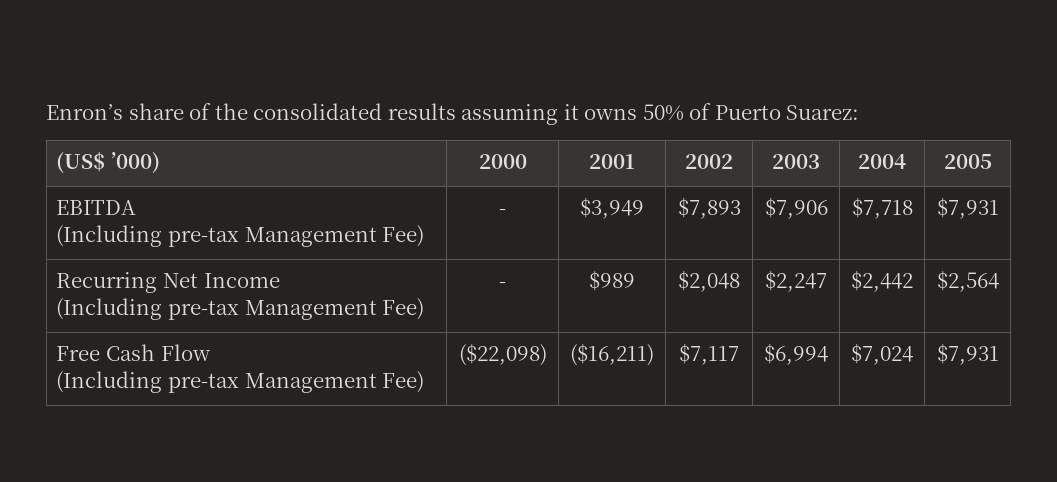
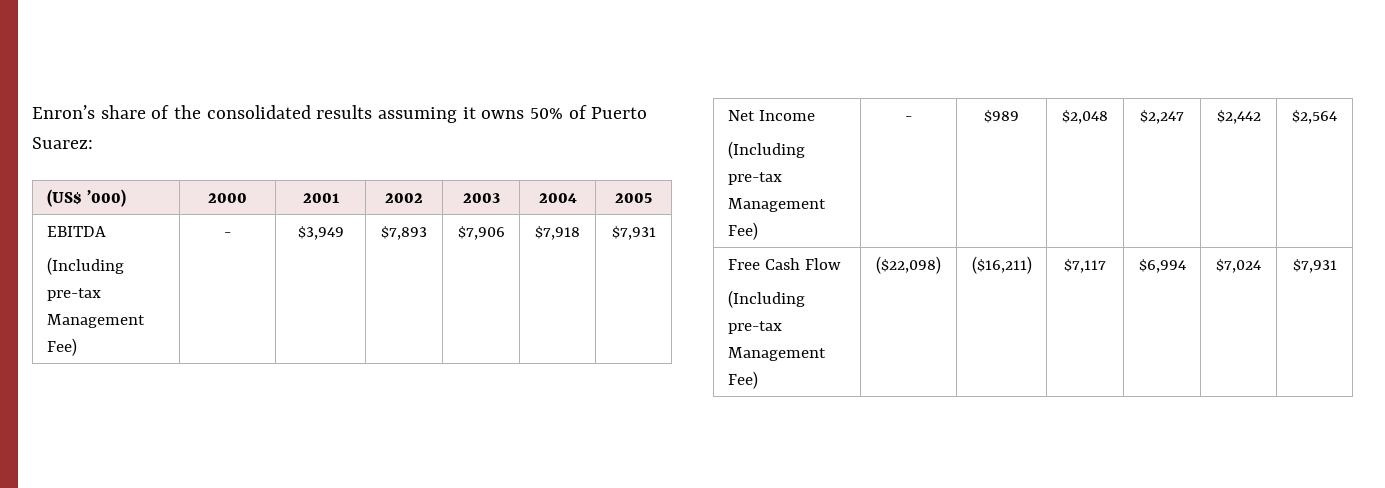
  EBITDA
- (Including pre-tax Management Fee) | - | $3,949 | $7,893 | $7,906 | $7,718 | $7,931
+ (Including pre-tax Management Fee) | - | $3,949 | $7,893 | $7,906 | $7,918 | $7,931
- Recurring Net Income
+ Net Income

